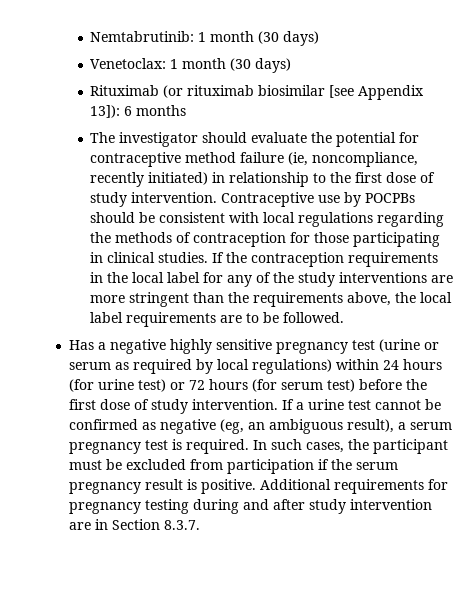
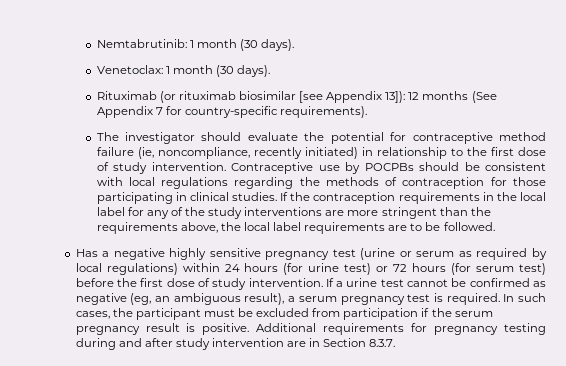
- Nemtabrutinib: 1 month (30 days)
+ Nemtabrutinib: 1 month (30 days).
- Venetoclax: 1 month (30 days)
+ Venetoclax: 1 month (30 days).
- Rituximab (or rituximab biosimilar [see Appendix 13]): 6 months
+ Rituximab (or rituximab biosimilar [see Appendix 13]): 12 months (See Appendix 7 for country-specific requirements).

